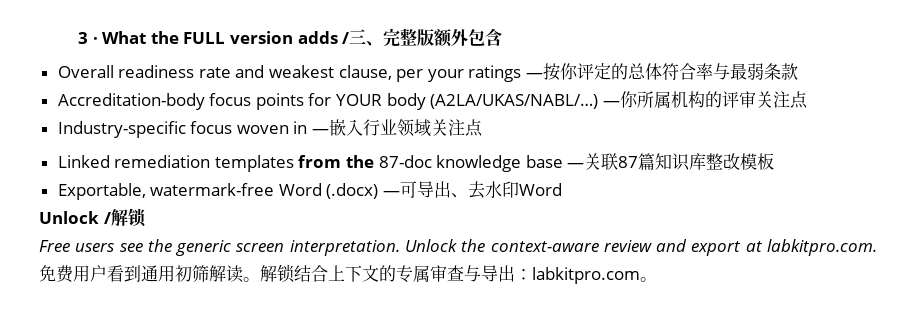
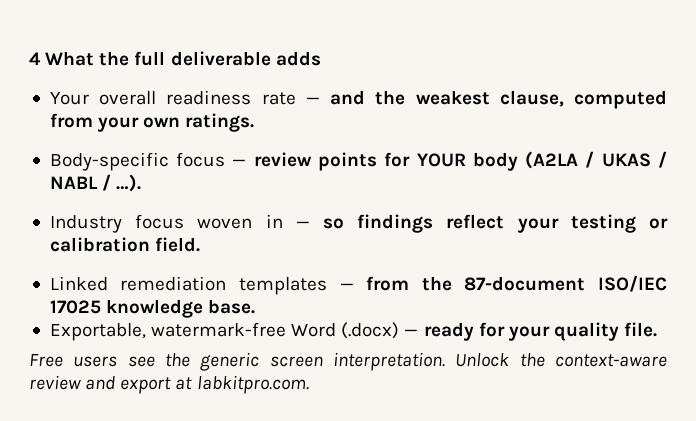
- 3 · What the FULL version adds /三、完整版额外包含
- Overall readiness rate and weakest clause, per your ratings —按你评定的总体符合率与最弱条款
- Accreditation-body focus points for YOUR body (A2LA/UKAS/NABL/…) —你所属机构的评审关注点
- Industry-specific focus woven in —嵌入行业领域关注点
+ 4 What the full deliverable adds
+ Your overall readiness rate — and the weakest clause, computed from your own ratings.
+ Body-specific focus — review points for YOUR body (A2LA / UKAS / NABL / …).
+ Industry focus woven in — so findings reflect your testing or calibration field.
- Linked remediation templates from the 87-doc knowledge base —关联87篇知识库整改模板
+ Linked remediation templates — from the 87-document ISO/IEC 17025 knowledge base.
- Exportable, watermark-free Word (.docx) —可导出、去水印Word
- Unlock /解锁
+ Exportable, watermark-free Word (.docx) — ready for your quality file.
- Unlock the context-aware review and export at labkitpro.com.免费用户看到通用初筛解读。解锁结合上下文的专属审查与导出：labkitpro.com。
+ Unlock the context-aware review and export at labkitpro.com.

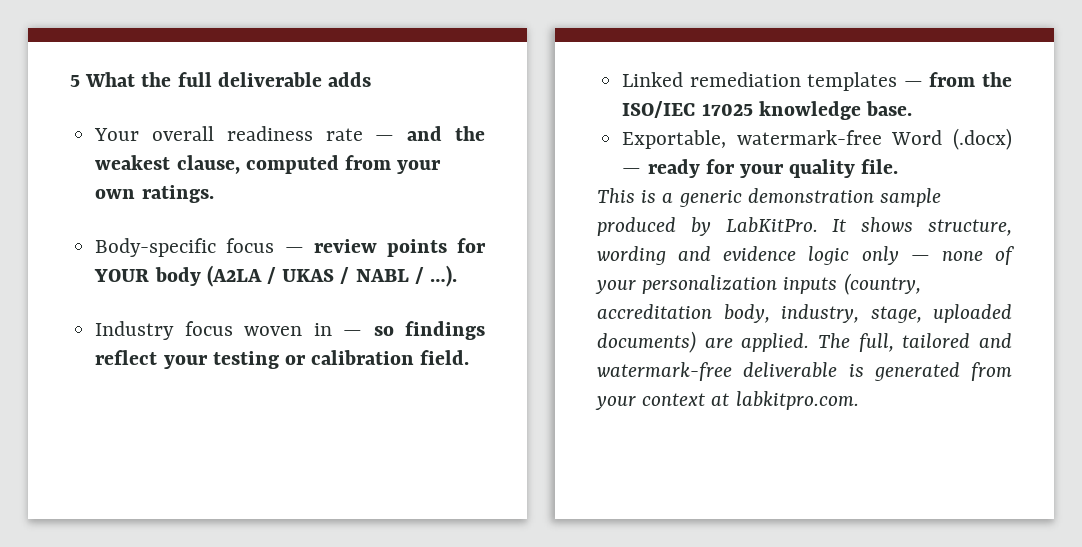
- 4 What the full deliverable adds
+ 5 What the full deliverable adds
- Linked remediation templates — from the 87-document ISO/IEC 17025 knowledge base.
+ Linked remediation templates — from the ISO/IEC 17025 knowledge base.
- Free users see the generic screen interpretation. Unlock the context-aware review and export at labkitpro.com.
+ This is a generic demonstration sample produced by LabKitPro. It shows structure, wording and evidence logic only — none of your personalization inputs (country, accreditation body, industry, stage, uploaded documents) are applied. The full, tailored and watermark-free deliverable is generated from your context at labkitpro.com.

